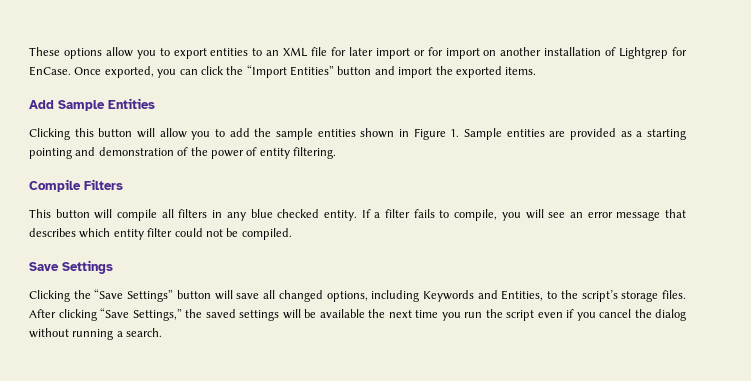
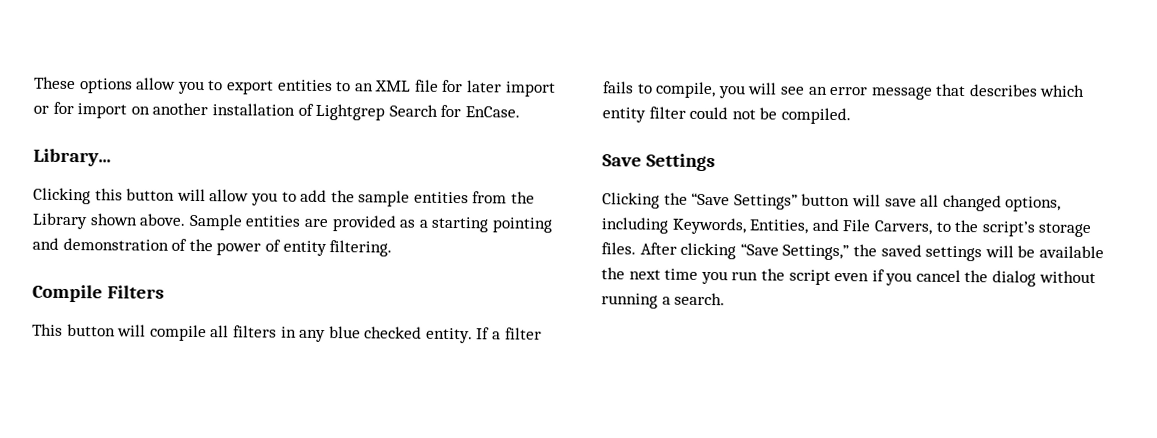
- These options allow you to export entities to an XML file for later import or for import on another installation of Lightgrep for EnCase. Once exported, you can click the “Import Entities” button and import the exported items.
- Add Sample Entities
+ These options allow you to export entities to an XML file for later import or for import on another installation of Lightgrep Search for EnCase.
+ Library...
- Clicking this button will allow you to add the sample entities shown in Figure 1. Sample entities are provided as a starting pointing and demonstration of the power of entity filtering.
+ Clicking this button will allow you to add the sample entities from the Library shown above. Sample entities are provided as a starting pointing and demonstration of the power of entity filtering.
- Clicking the “Save Settings” button will save all changed options, including Keywords and Entities, to the script’s storage files.
+ Clicking the “Save Settings” button will save all changed options, including Keywords, Entities, and File Carvers, to the script’s storage files.

